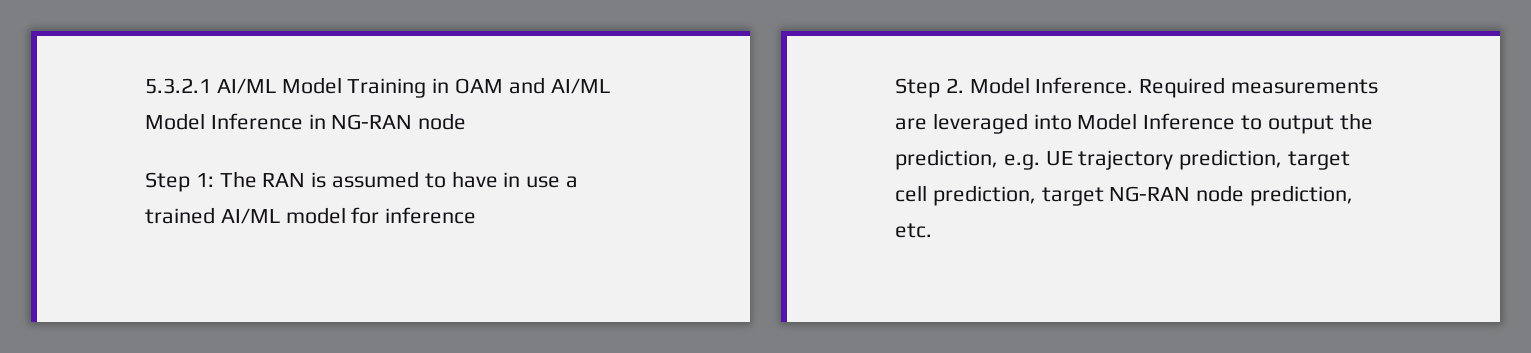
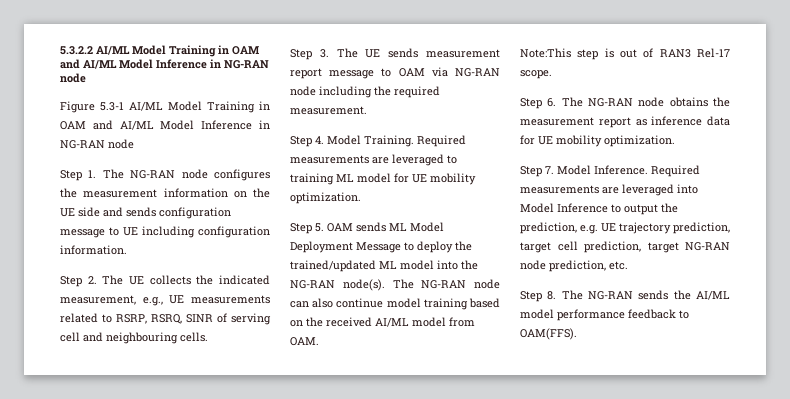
- 5.3.2.1 AI/ML Model Training in OAM and AI/ML Model Inference in NG-RAN node
+ 5.3.2.2 AI/ML Model Training in OAM and AI/ML Model Inference in NG-RAN node
+ Figure 5.3-1 AI/ML Model Training in OAM and AI/ML Model Inference in NG-RAN node
- Step 1: The RAN is assumed to have in use a trained AI/ML model for inference
- Step 2. Model Inference.
+ Step 1. The NG-RAN node configures the measurement information on the UE side and sends configuration message to UE including configuration information.
+ Step 2. The UE collects the indicated measurement, e.g., UE measurements related to RSRP, RSRQ, SINR of serving cell and neighbouring cells.
+ Step 3. The UE sends measurement report message to OAM via NG-RAN node including the required measurement.
+ Step 4. Model Training. Required measurements are leveraged to training ML model for UE mobility optimization.
+ Step 5. OAM sends ML Model Deployment Message to deploy the trained/updated ML model into the NG-RAN node(s). The NG-RAN node can also continue model training based on the received AI/ML model from OAM.
+ Note:This step is out of RAN3 Rel-17 scope.
+ Step 6. The NG-RAN node obtains the measurement report as inference data for UE mobility optimization.
+ Step 7. Model Inference.
+ Step 8. The NG-RAN sends the AI/ML model performance feedback to OAM(FFS).

